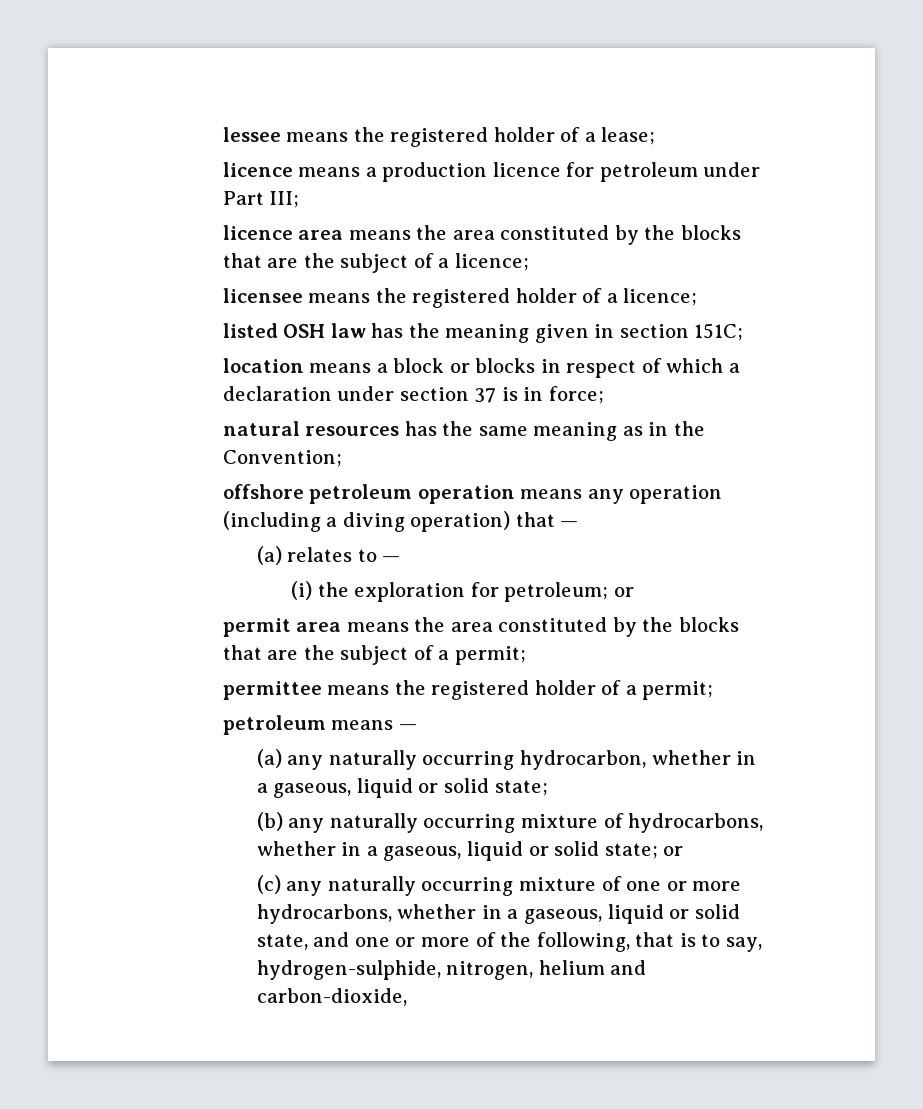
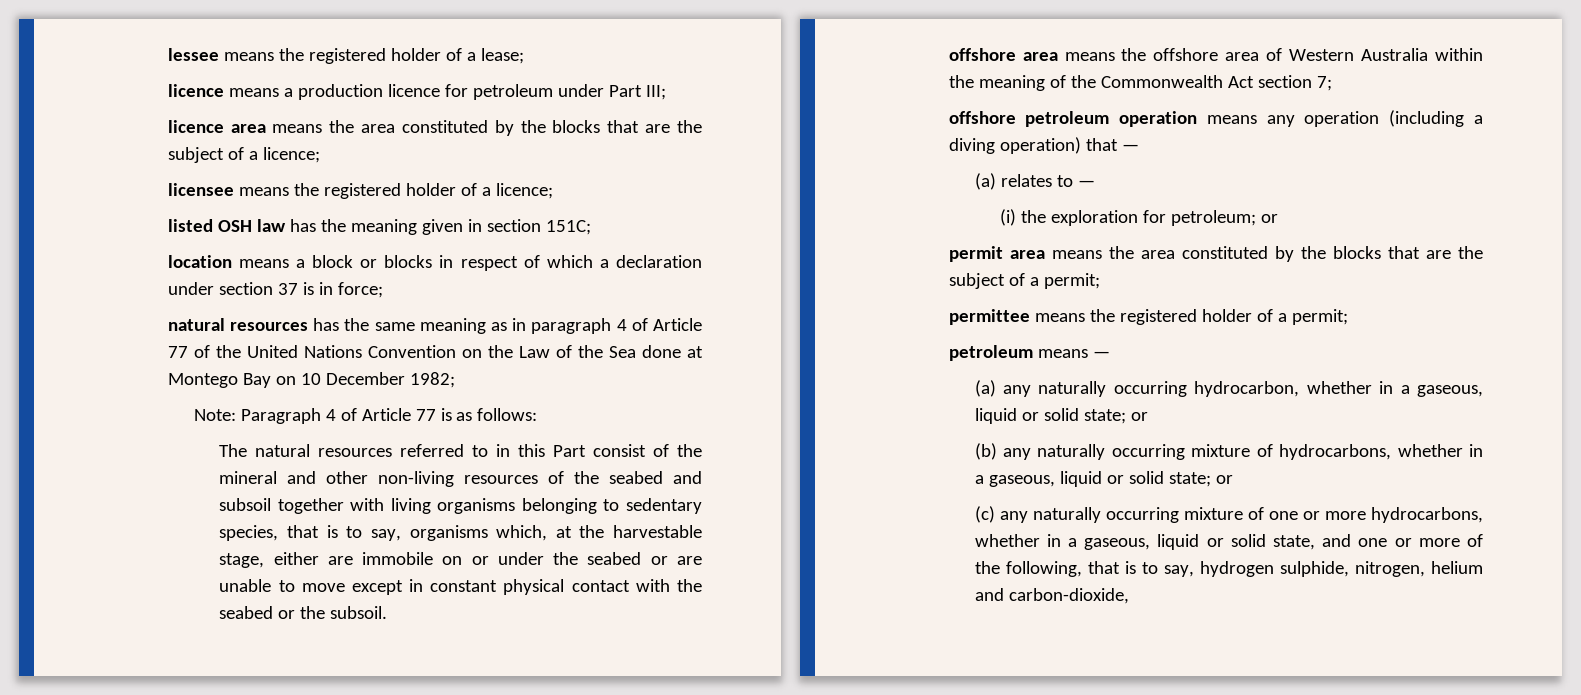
- natural resources has the same meaning as in the Convention;
+ natural resources has the same meaning as in paragraph 4 of Article 77 of the United Nations Convention on the Law of the Sea done at Montego Bay on 10 December 1982;
+ Note: Paragraph 4 of Article 77 is as follows:
+ The natural resources referred to in this Part consist of the mineral and other non-living resources of the seabed and subsoil together with living organisms belonging to sedentary species, that is to say, organisms which, at the harvestable stage, either are immobile on or under the seabed or are unable to move except in constant physical contact with the seabed or the subsoil.
+ offshore area means the offshore area of Western Australia within the meaning of the Commonwealth Act section 7;
- (a) any naturally occurring hydrocarbon, whether in a gaseous, liquid or solid state;
+ (a) any naturally occurring hydrocarbon, whether in a gaseous, liquid or solid state; or
- (c) any naturally occurring mixture of one or more hydrocarbons, whether in a gaseous, liquid or solid state, and one or more of the following, that is to say, hydrogen-sulphide, nitrogen, helium and carbon-dioxide,
+ (c) any naturally occurring mixture of one or more hydrocarbons, whether in a gaseous, liquid or solid state, and one or more of the following, that is to say, hydrogen sulphide, nitrogen, helium and carbon-dioxide,

